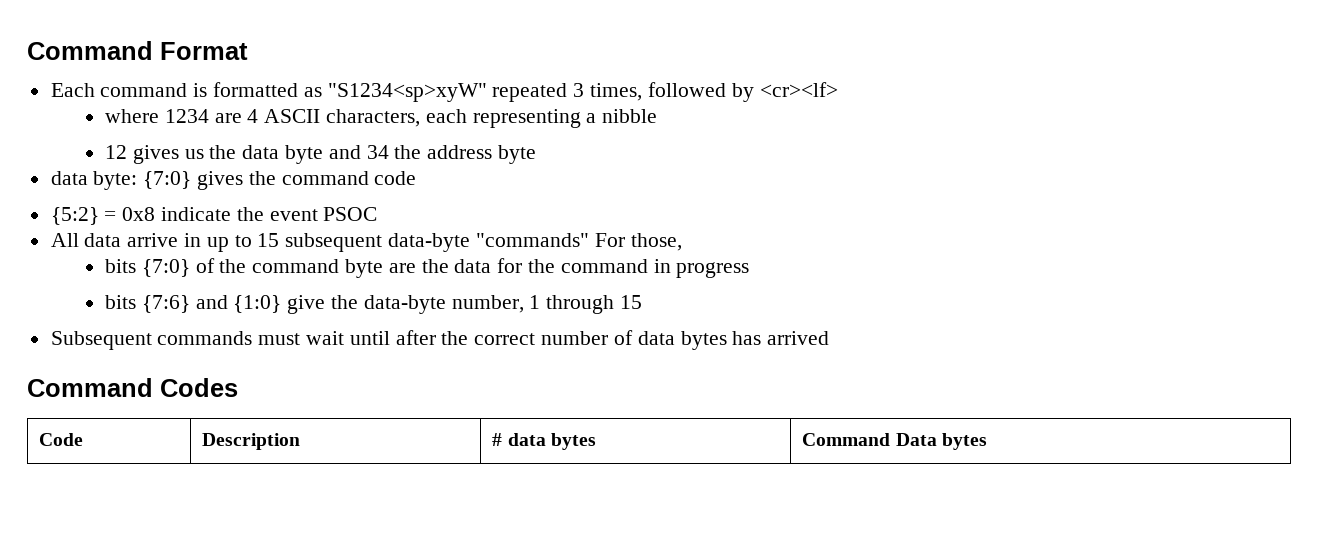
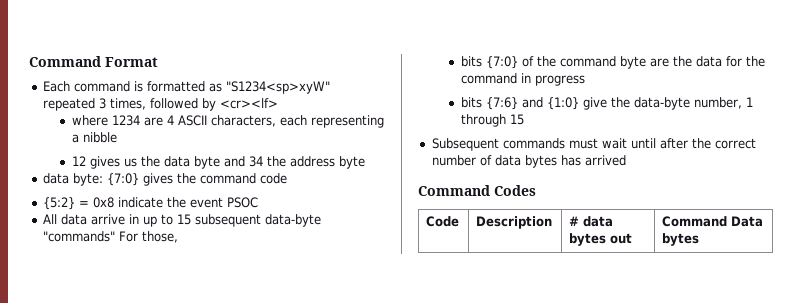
- Code | Description | # data bytes | Command Data bytes
+ Code | Description | # data bytes out | Command Data bytes

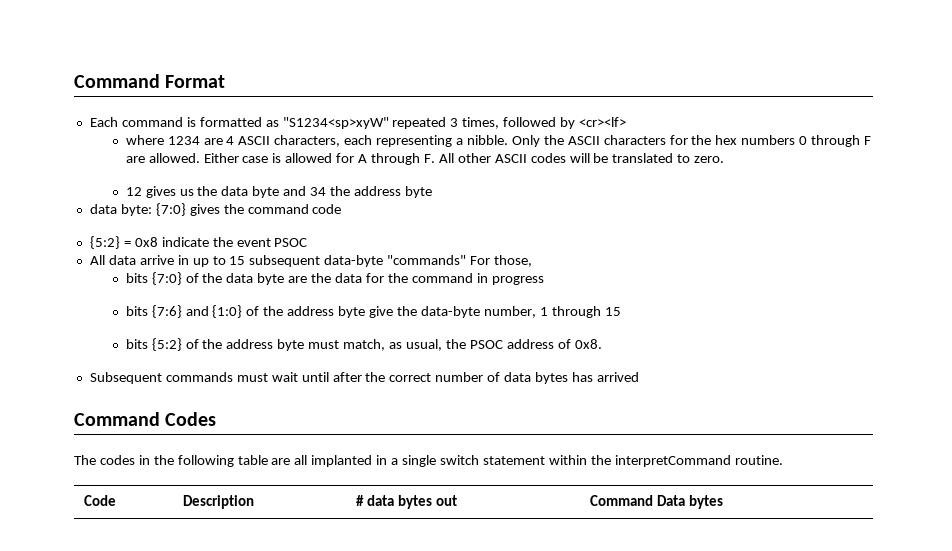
- where 1234 are 4 ASCII characters, each representing a nibble
+ where 1234 are 4 ASCII characters, each representing a nibble. Only the ASCII characters for the hex numbers 0 through F are allowed. Either case is allowed for A through F. All other ASCII codes will be translated to zero.
- bits {7:0} of the command byte are the data for the command in progress
+ bits {7:0} of the data byte are the data for the command in progress
- bits {7:6} and {1:0} give the data-byte number, 1 through 15
+ bits {7:6} and {1:0} of the address byte give the data-byte number, 1 through 15
+ bits {5:2} of the address byte must match, as usual, the PSOC address of 0x8.
+ The codes in the following table are all implanted in a single switch statement within the interpretCommand routine.

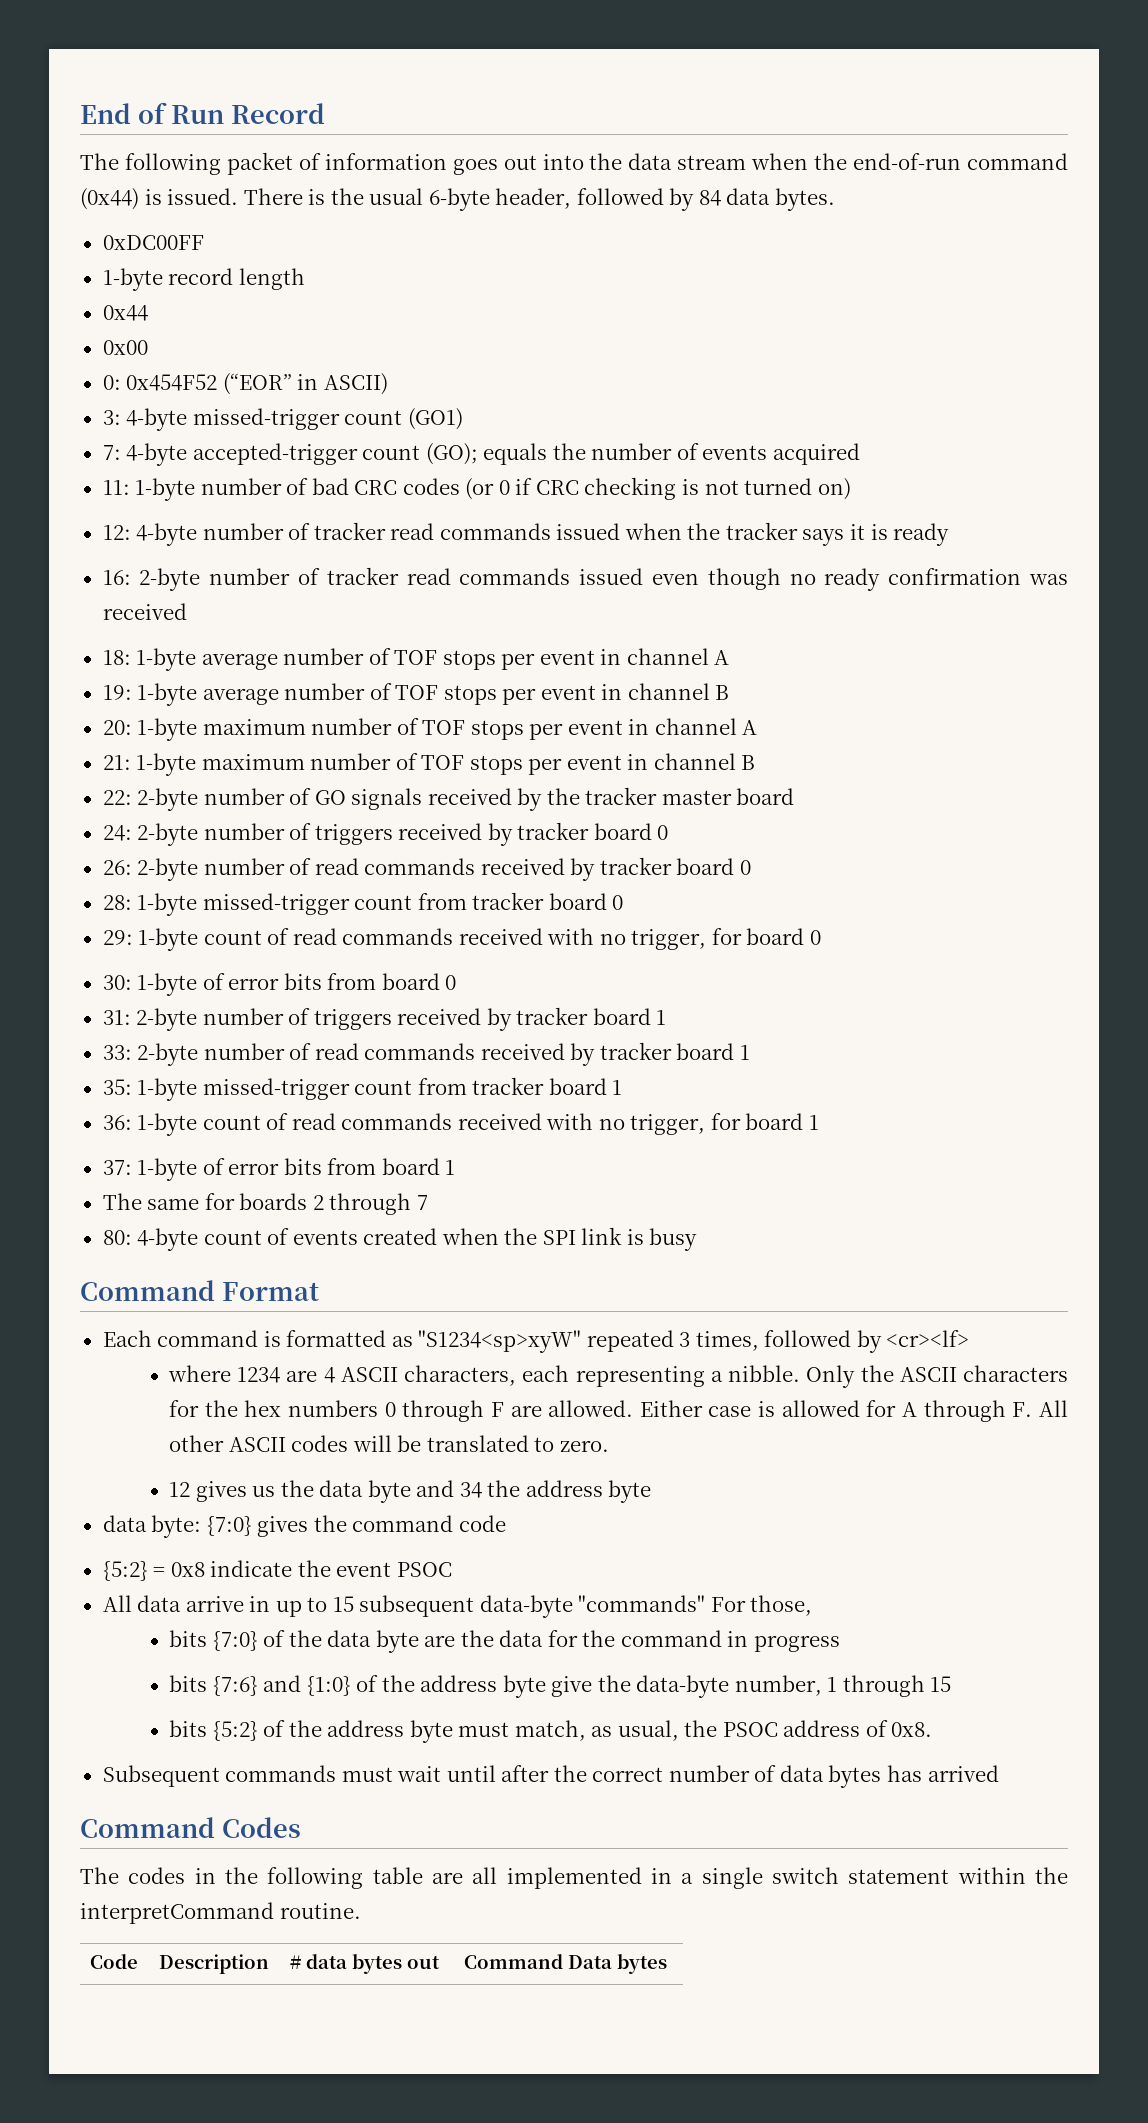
+ End of Run Record
+ The following packet of information goes out into the data stream when the end-of-run command (0x44) is issued. There is the usual 6-byte header, followed by 84 data bytes.
+ 0xDC00FF
+ 1-byte record length
+ 0x44
+ 0x00
+ 0: 0x454F52 (“EOR” in ASCII)
+ 3: 4-byte missed-trigger count (GO1)
+ 7: 4-byte accepted-trigger count (GO); equals the number of events acquired
+ 11: 1-byte number of bad CRC codes (or 0 if CRC checking is not turned on)
+ 12: 4-byte number of tracker read commands issued when the tracker says it is ready
+ 16: 2-byte number of tracker read commands issued even though no ready confirmation was received
+ 18: 1-byte average number of TOF stops per event in channel A
+ 19: 1-byte average number of TOF stops per event in channel B
+ 20: 1-byte maximum number of TOF stops per event in channel A
+ 21: 1-byte maximum number of TOF stops per event in channel B
+ 22: 2-byte number of GO signals received by the tracker master board
+ 24: 2-byte number of triggers received by tracker board 0
+ 26: 2-byte number of read commands received by tracker board 0
+ 28: 1-byte missed-trigger count from tracker board 0
+ 29: 1-byte count of read commands received with no trigger, for board 0
+ 30: 1-byte of error bits from board 0
+ 31: 2-byte number of triggers received by tracker board 1
+ 33: 2-byte number of read commands received by tracker board 1
+ 35: 1-byte missed-trigger count from tracker board 1
+ 36: 1-byte count of read commands received with no trigger, for board 1
+ 37: 1-byte of error bits from board 1
+ The same for boards 2 through 7
+ 80: 4-byte count of events created when the SPI link is busy
- The codes in the following table are all implanted in a single switch statement within the interpretCommand routine.
+ The codes in the following table are all implemented in a single switch statement within the interpretCommand routine.

